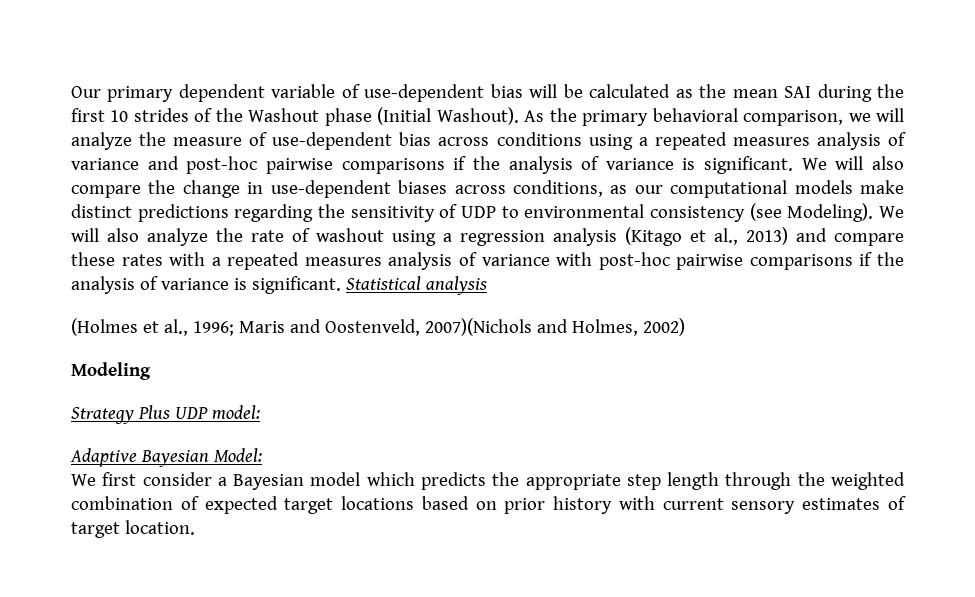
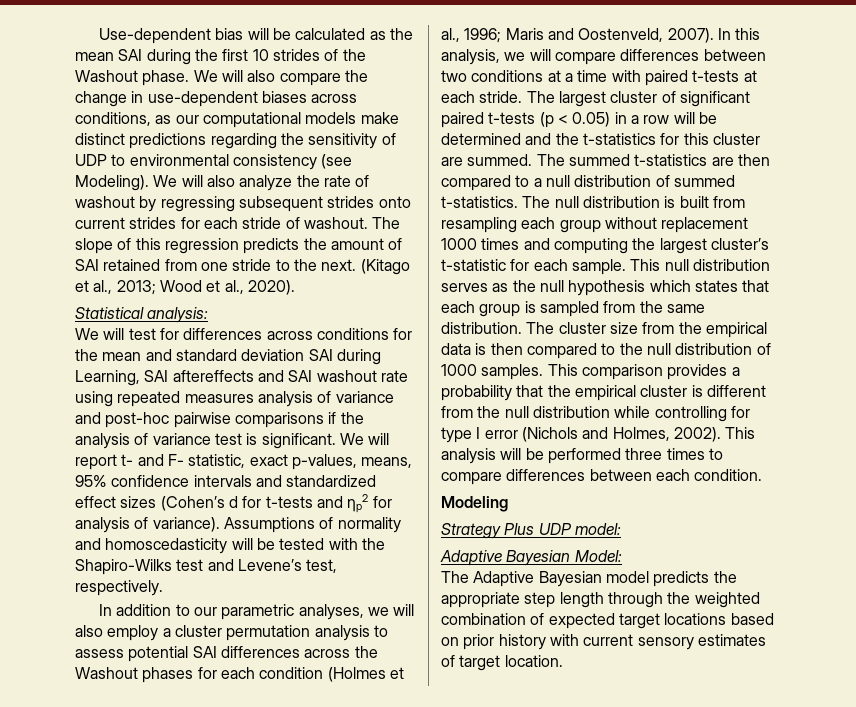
- Our primary dependent variable of use-dependent bias will be calculated as the mean SAI during the first 10 strides of the Washout phase (Initial Washout). As the primary behavioral comparison, we will analyze the measure of use-dependent bias across conditions using a repeated measures analysis of variance and post-hoc pairwise comparisons if the analysis of variance is significant.
+ Use-dependent bias will be calculated as the mean SAI during the first 10 strides of the Washout phase.
- We will also analyze the rate of washout using a regression analysis (Kitago et al., 2013) and compare these rates with a repeated measures analysis of variance with post-hoc pairwise comparisons if the analysis of variance is significant. Statistical analysis
- (Holmes et al., 1996; Maris and Oostenveld, 2007)(Nichols and Holmes, 2002)
+ We will also analyze the rate of washout by regressing subsequent strides onto current strides for each stride of washout. The slope of this regression predicts the amount of SAI retained from one stride to the next. (Kitago et al., 2013; Wood et al., 2020).
+ Statistical analysis:
+ We will test for differences across conditions for the mean and standard deviation SAI during Learning, SAI aftereffects and SAI washout rate using repeated measures analysis of variance and post-hoc pairwise comparisons if the analysis of variance test is significant. We will report t- and F- statistic, exact p-values, means, 95% confidence intervals and standardized effect sizes (Cohen’s d for t-tests and ƞp2 for analysis of variance). Assumptions of normality and homoscedasticity will be tested with the Shapiro-Wilks test and Levene’s test, respectively.
+ In addition to our parametric analyses, we will also employ a cluster permutation analysis to assess potential SAI differences across the Washout phases for each condition (Holmes et al., 1996; Maris and Oostenveld, 2007). In this analysis, we will compare differences between two conditions at a time with paired t-tests at each stride. The largest cluster of significant paired t-tests (p < 0.05) in a row will be determined and the t-statistics for this cluster are summed. The summed t-statistics are then compared to a null distribution of summed t-statistics. The null distribution is built from resampling each group without replacement 1000 times and computing the largest cluster’s t-statistic for each sample. This null distribution serves as the null hypothesis which states that each group is sampled from the same distribution. The cluster size from the empirical data is then compared to the null distribution of 1000 samples. This comparison provides a probability that the empirical cluster is different from the null distribution while controlling for type I error (Nichols and Holmes, 2002). This analysis will be performed three times to compare differences between each condition.
- We first consider a Bayesian model which predicts the appropriate step length through the weighted combination of expected target locations based on prior history with current sensory estimates of target location.
+ The Adaptive Bayesian model predicts the appropriate step length through the weighted combination of expected target locations based on prior history with current sensory estimates of target location.

